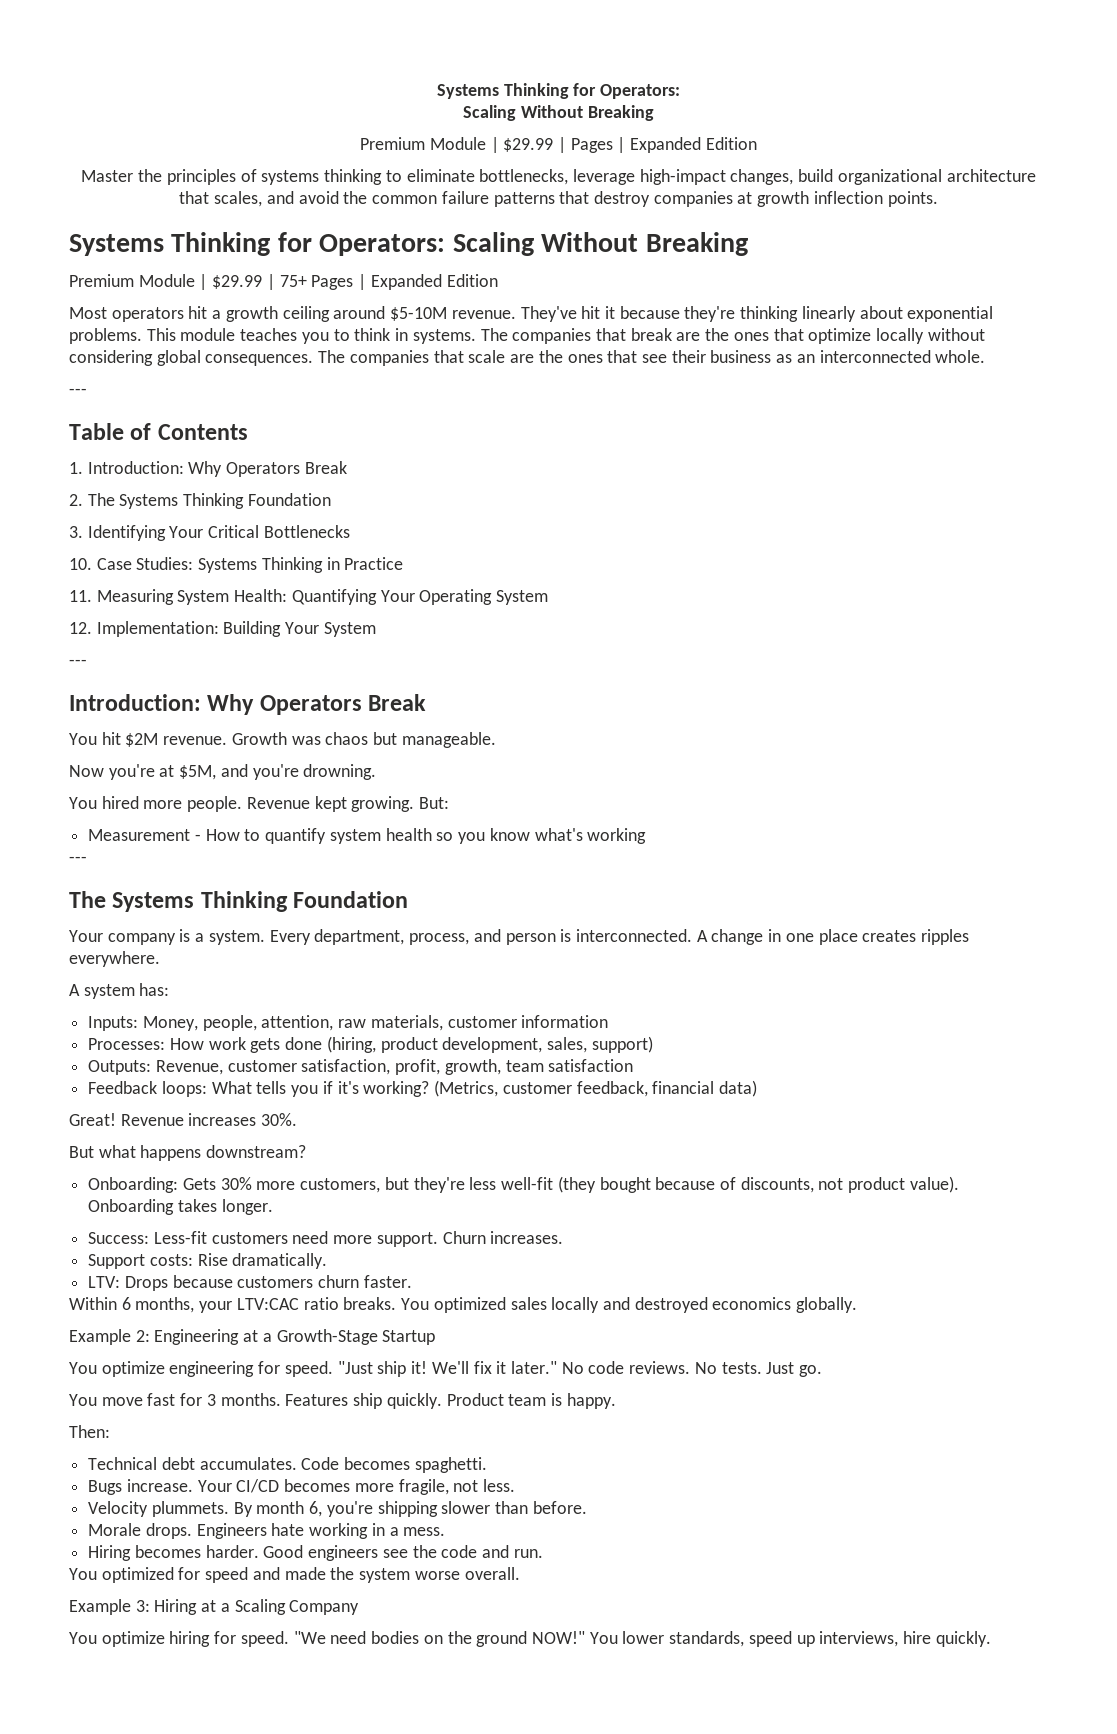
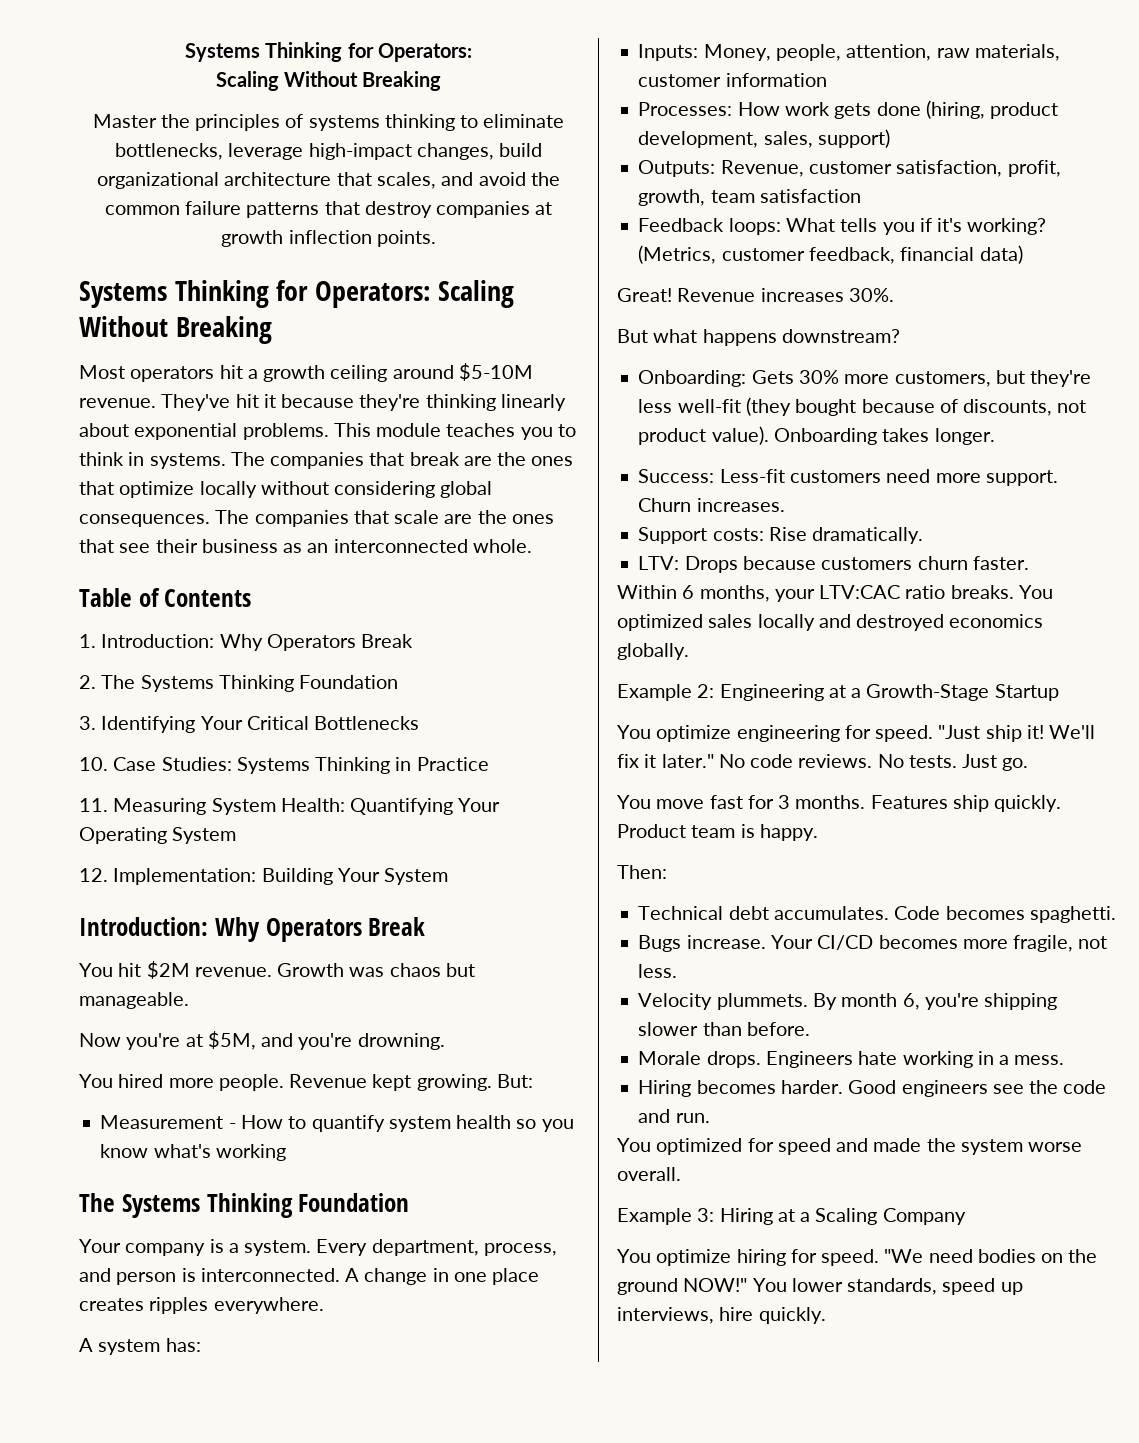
- Premium Module | $29.99 | Pages | Expanded Edition
- Premium Module | $29.99 | 75+ Pages | Expanded Edition
  The companies that scale are the ones that see their business as an interconnected whole.
- ---
  12. Implementation: Building Your System
- ---
  Measurement - How to quantify system health so you know what's working
- ---

